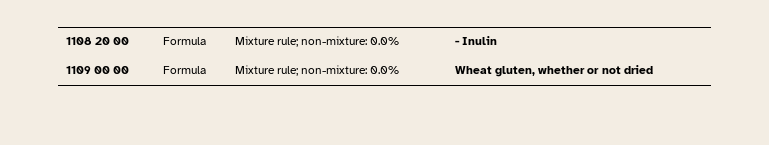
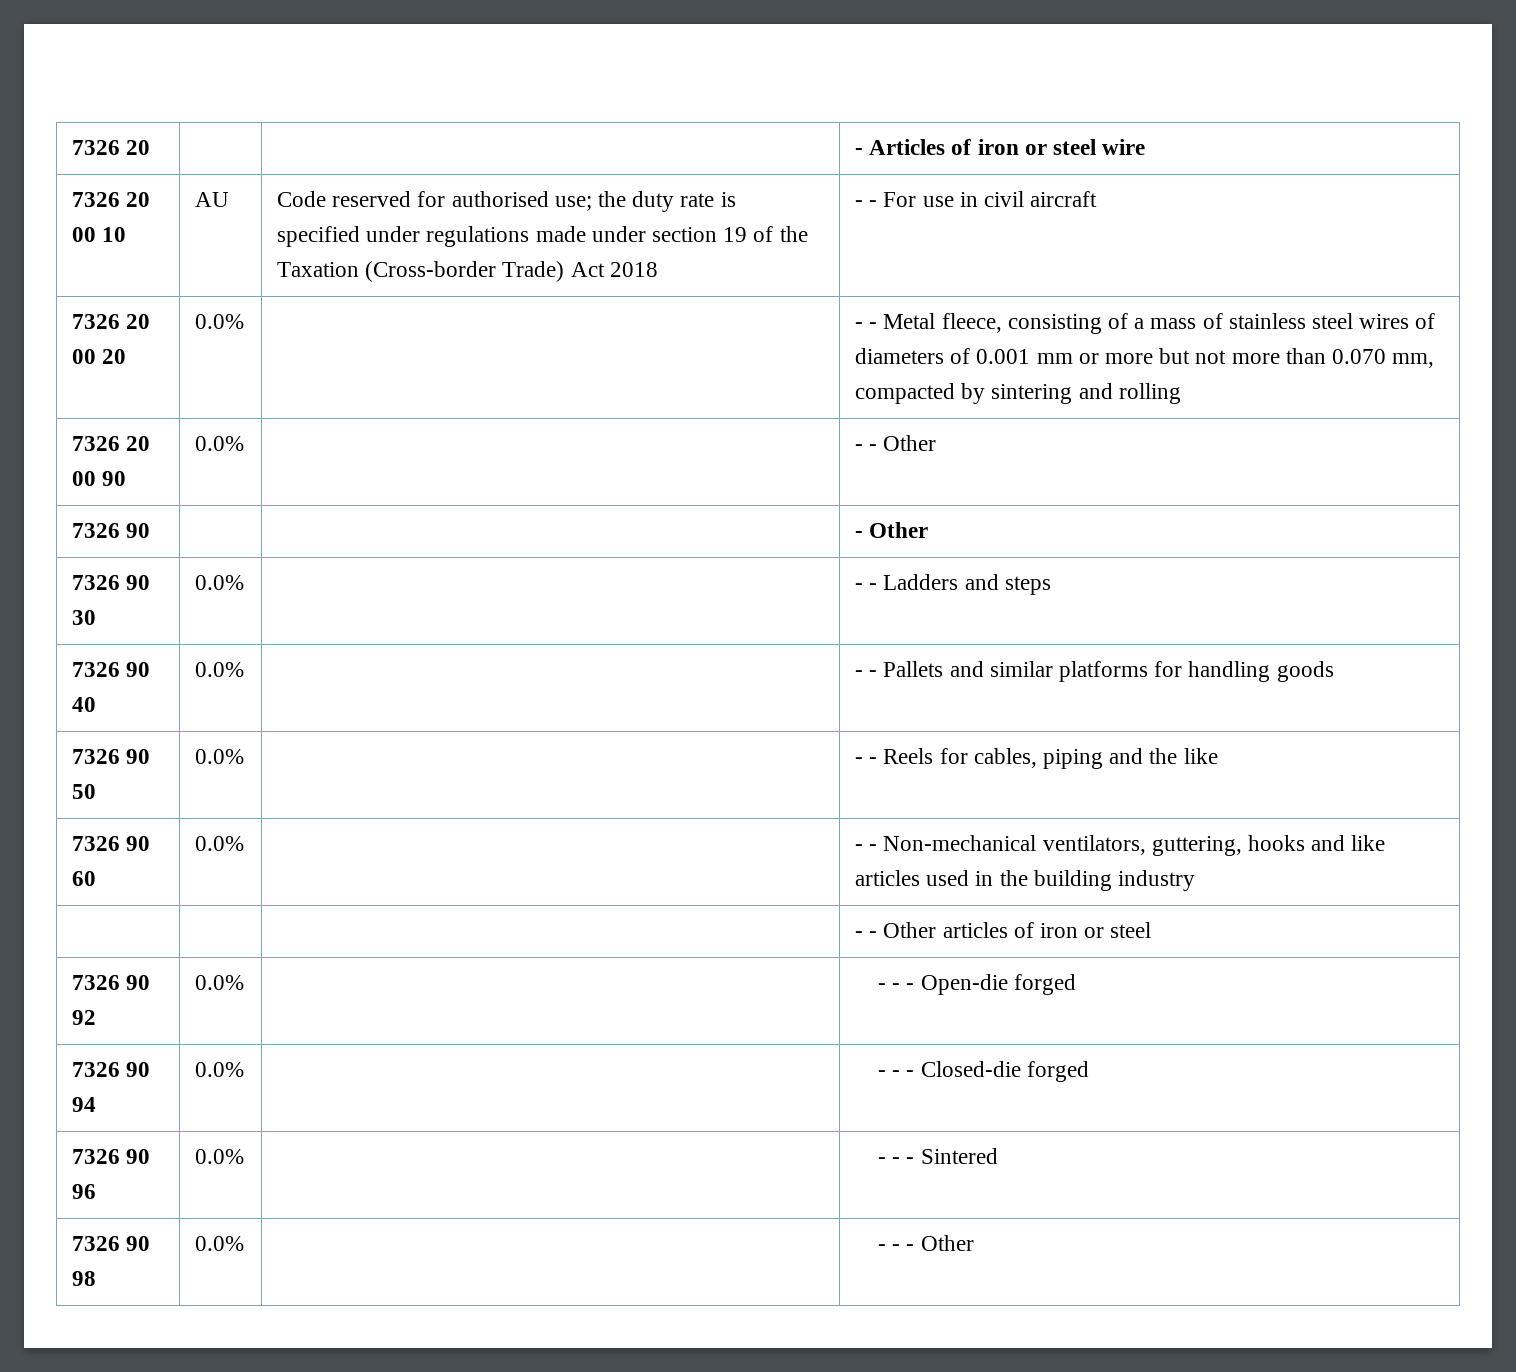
- 1108 20 00 | Formula | Mixture rule; non-mixture: 0.0% | - Inulin
- 1109 00 00 | Formula | Mixture rule; non-mixture: 0.0% | Wheat gluten, whether or not dried
+ 7326 20 | | | - Articles of iron or steel wire
+ 7326 20 00 10 | AU | Code reserved for authorised use; the duty rate is specified under regulations made under section 19 of the Taxation (Cross-border Trade) Act 2018 | - - For use in civil aircraft
+ 7326 20 00 20 | 0.0% | | - - Metal fleece, consisting of a mass of stainless steel wires of diameters of 0.001 mm or more but not more than 0.070 mm, compacted by sintering and rolling
+ 7326 20 00 90 | 0.0% | | - - Other
+ 7326 90 | | | - Other
+ 7326 90 30 | 0.0% | | - - Ladders and steps
+ 7326 90 40 | 0.0% | | - - Pallets and similar platforms for handling goods
+ 7326 90 50 | 0.0% | | - - Reels for cables, piping and the like
+ 7326 90 60 | 0.0% | | - - Non-mechanical ventilators, guttering, hooks and like articles used in the building industry
+ | | | - - Other articles of iron or steel
+ 7326 90 92 | 0.0% | | - - - Open-die forged
+ 7326 90 94 | 0.0% | | - - - Closed-die forged
+ 7326 90 96 | 0.0% | | - - - Sintered
+ 7326 90 98 | 0.0% | | - - - Other

